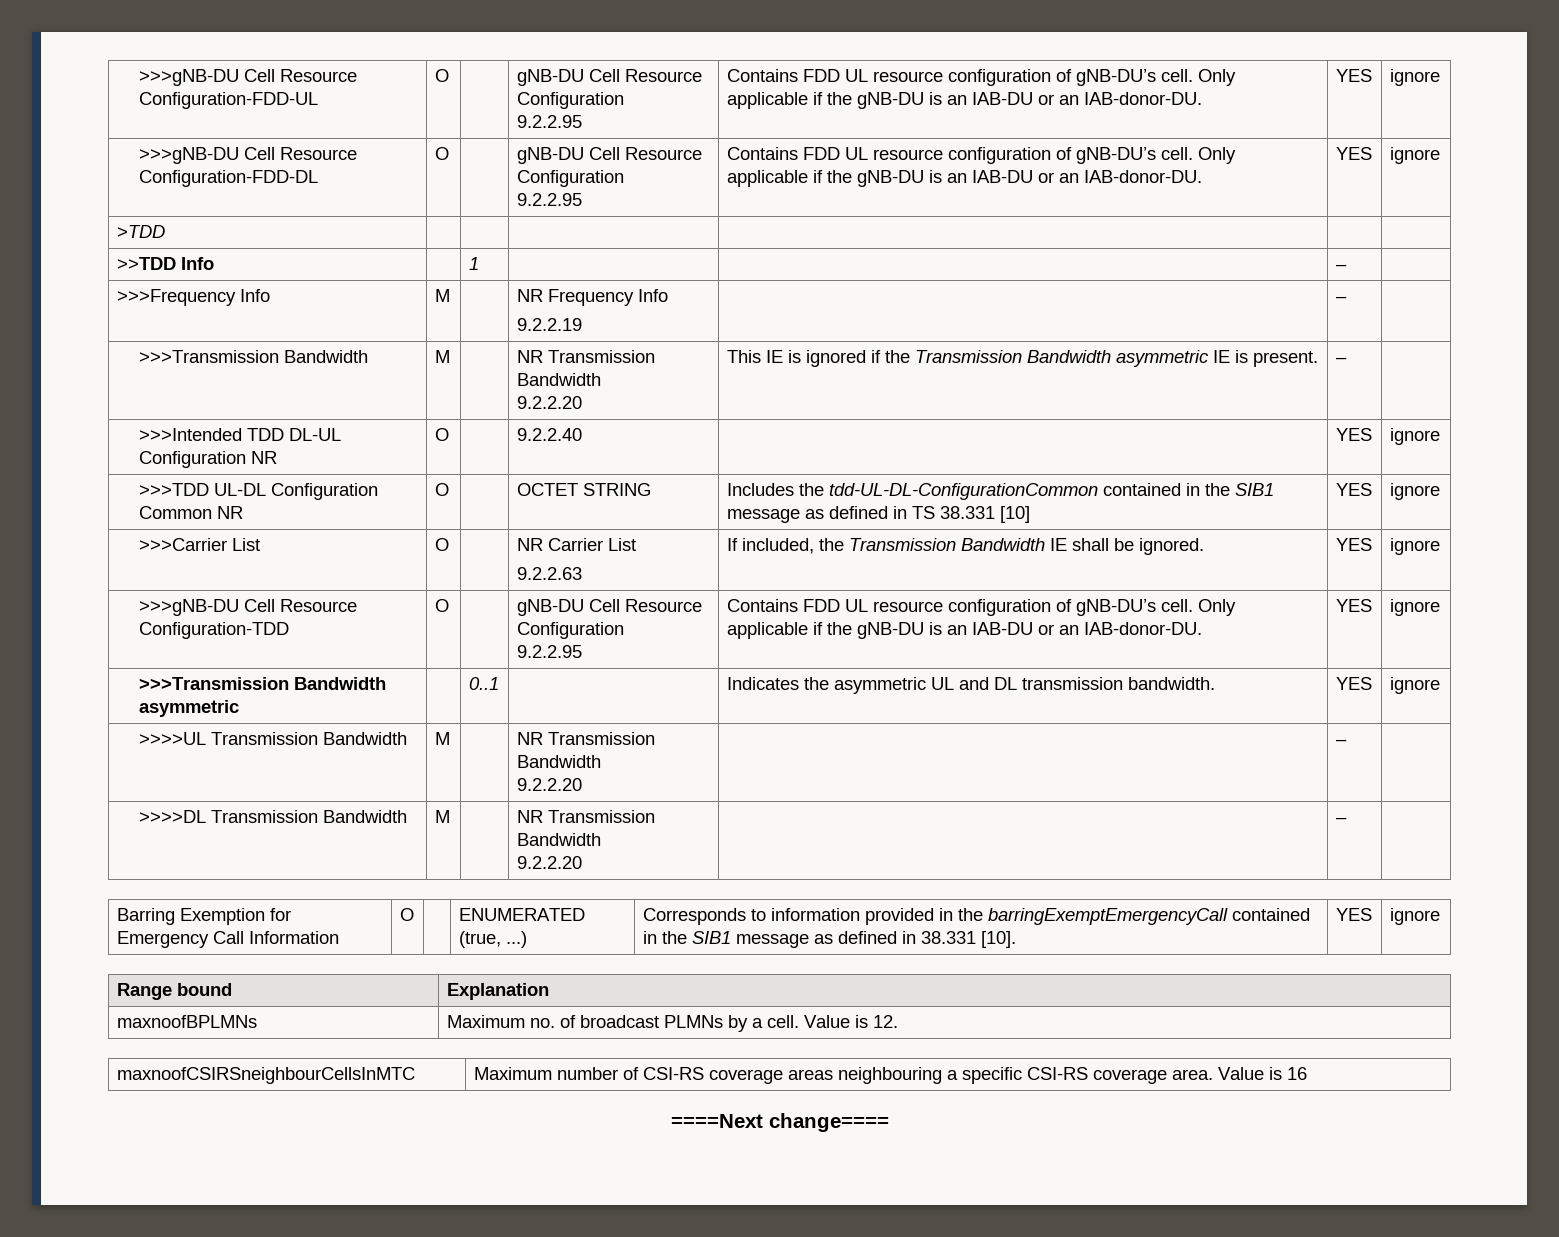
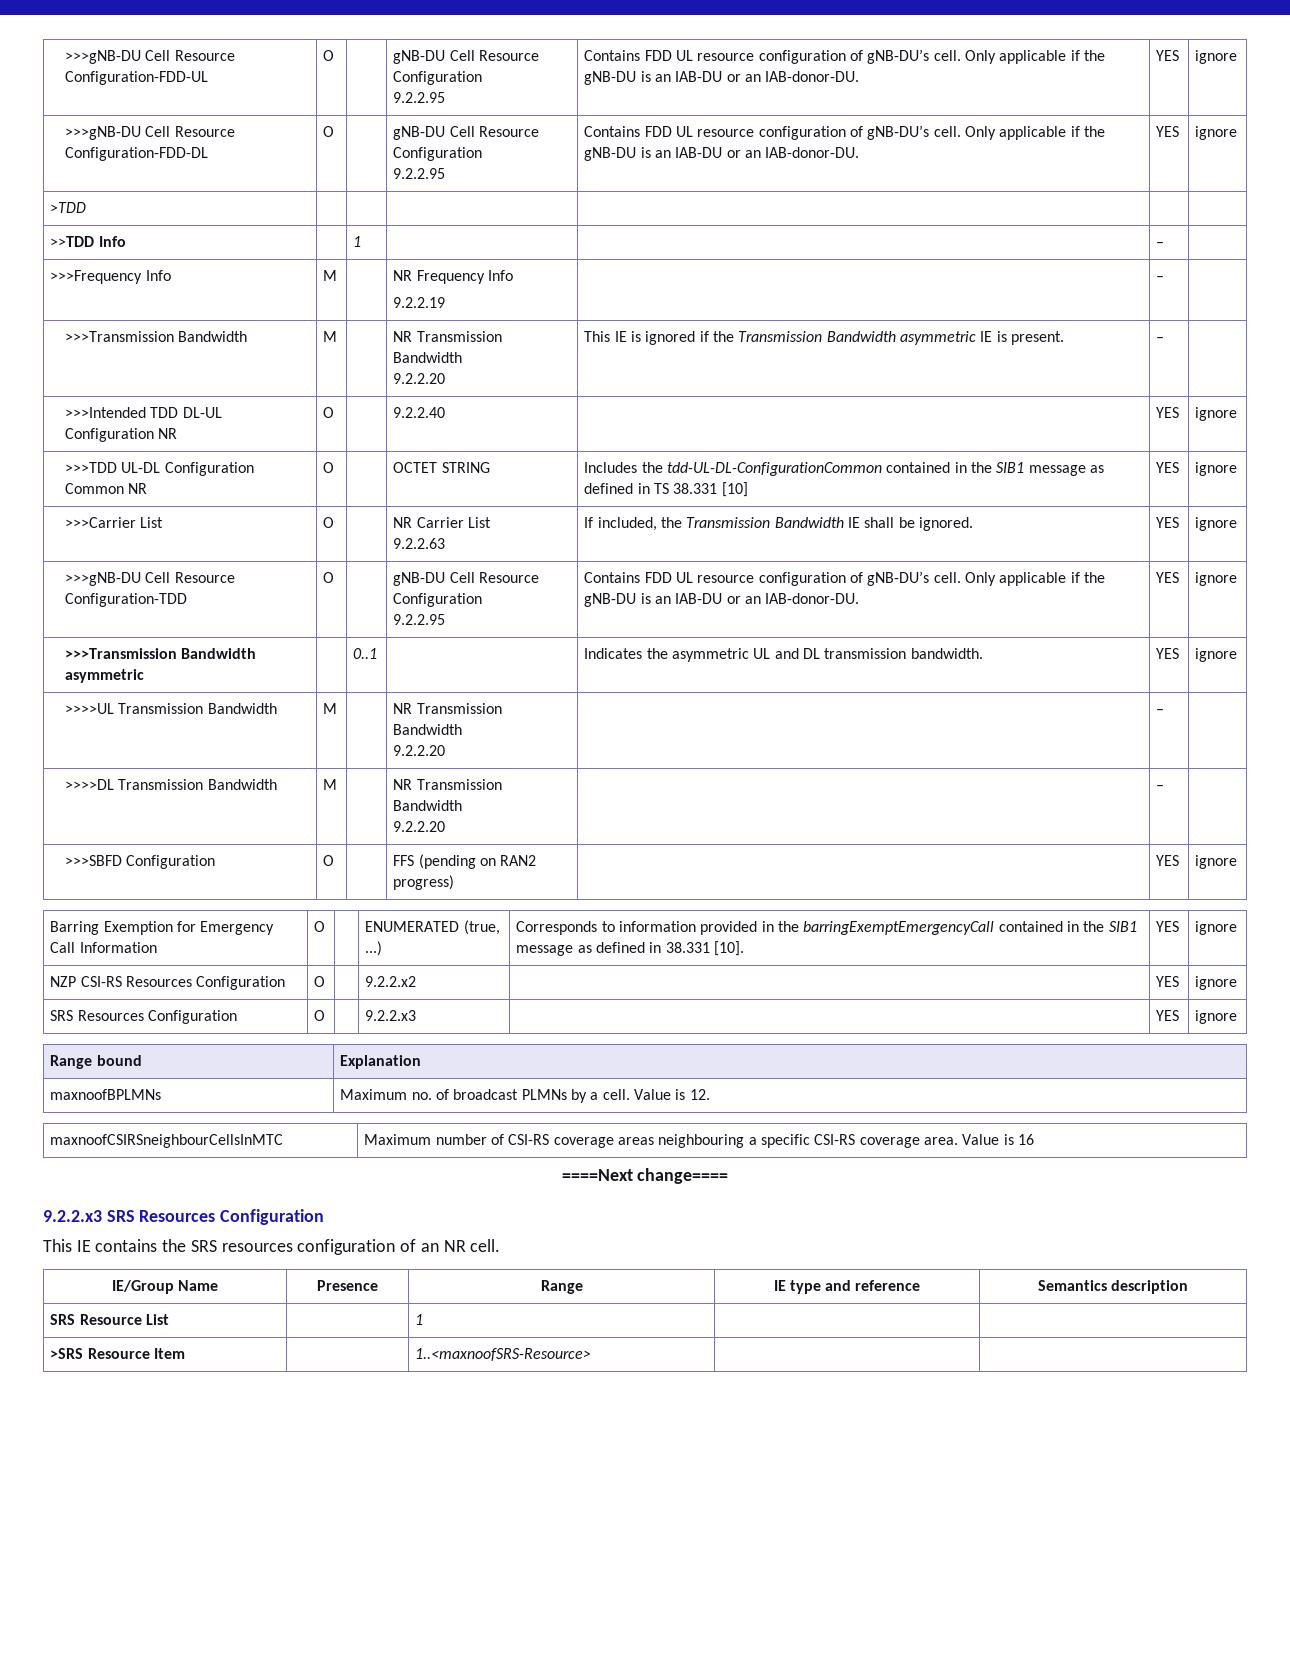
+ >>>SBFD Configuration | O | | FFS (pending on RAN2 progress) | | YES | ignore
+ NZP CSI-RS Resources Configuration | O | | 9.2.2.x2 | | YES | ignore
+ SRS Resources Configuration | O | | 9.2.2.x3 | | YES | ignore
+ 9.2.2.x3 SRS Resources Configuration
+ This IE contains the SRS resources configuration of an NR cell.
+ IE/Group Name | Presence | Range | IE type and reference | Semantics description
+ SRS Resource List | | 1 | |
+ >SRS Resource Item | | 1..<maxnoofSRS-Resource> | |

